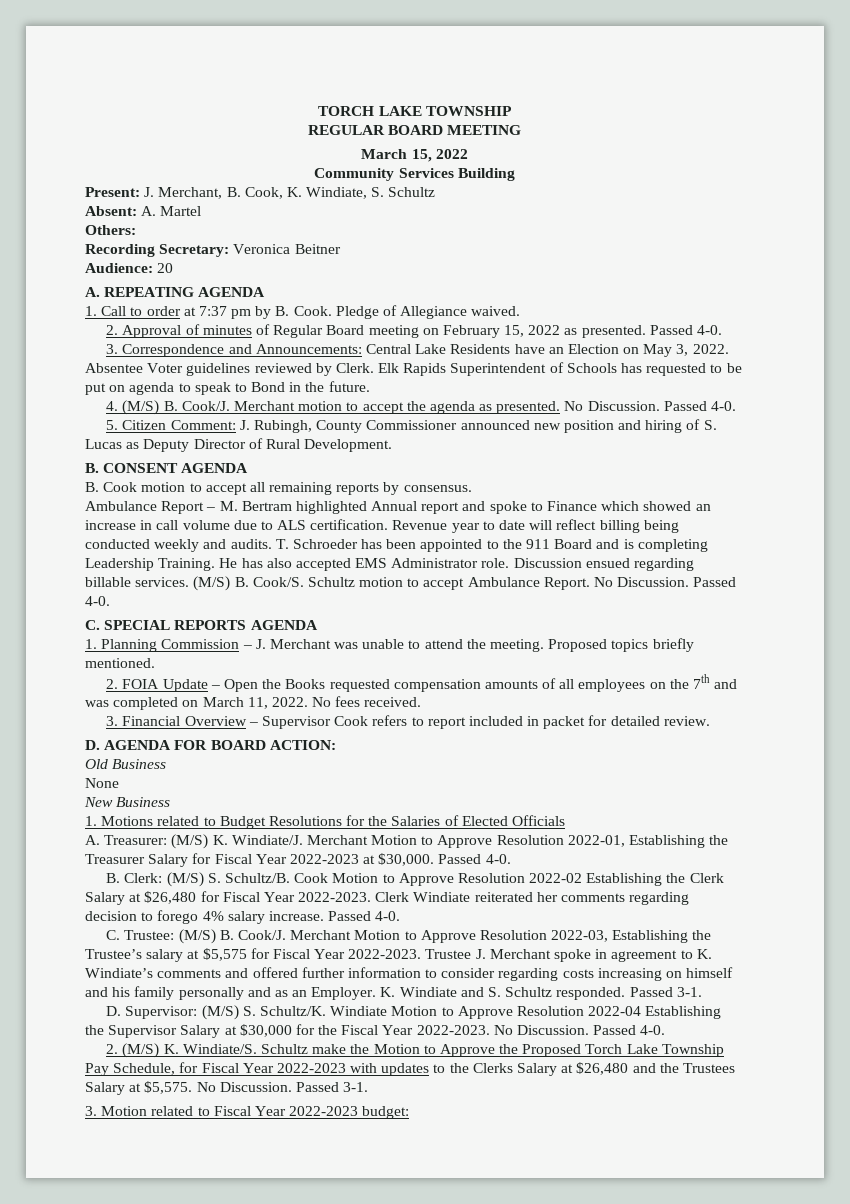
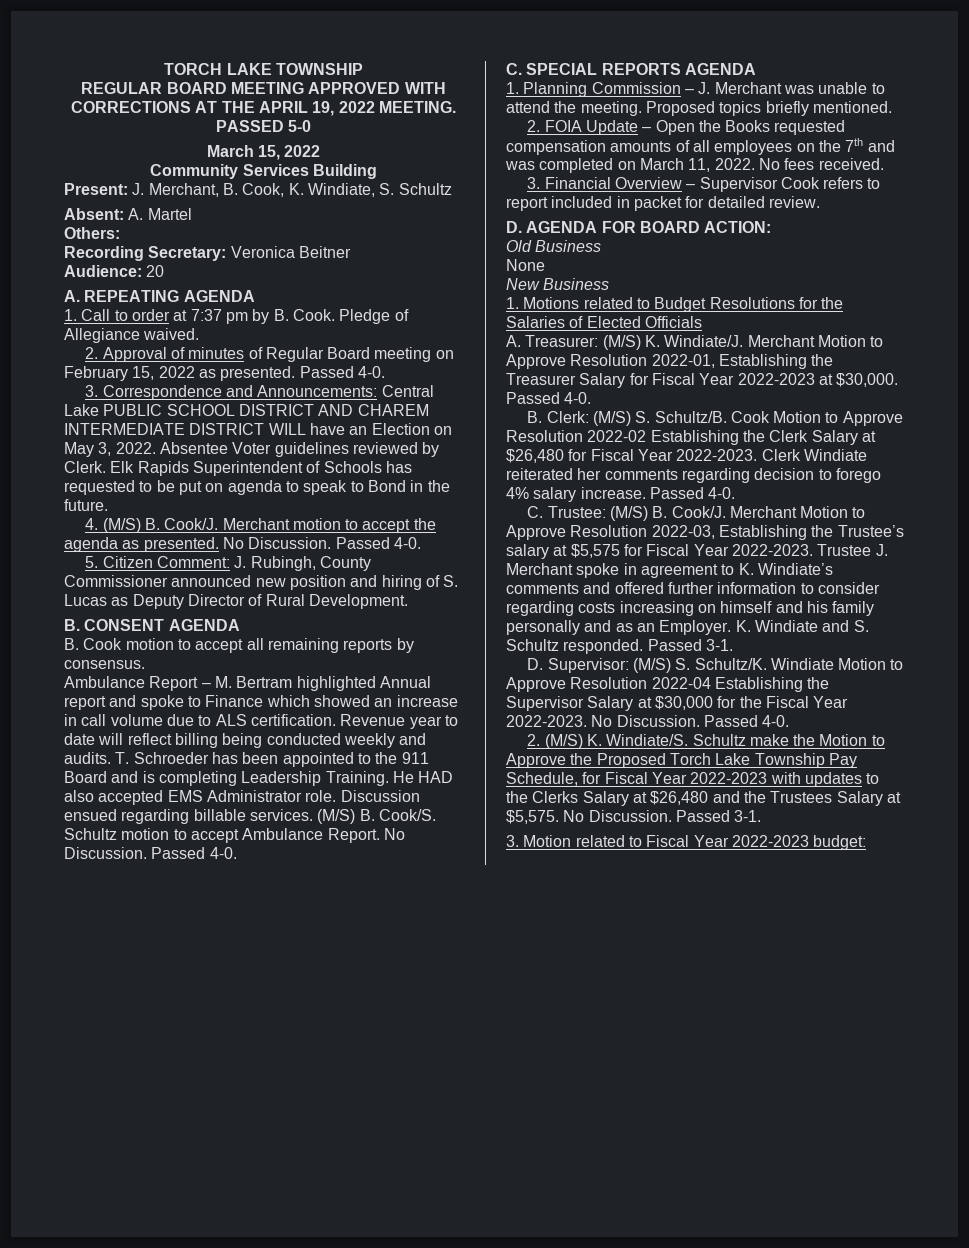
- REGULAR BOARD MEETING
+ REGULAR BOARD MEETING APPROVED WITH CORRECTIONS AT THE APRIL 19, 2022 MEETING. PASSED 5-0
- 3. Correspondence and Announcements: Central Lake Residents have an Election on May 3, 2022.
+ 3. Correspondence and Announcements: Central Lake PUBLIC SCHOOL DISTRICT AND CHAREM INTERMEDIATE DISTRICT WILL have an Election on May 3, 2022.
- He has also accepted EMS Administrator role.
+ He HAD also accepted EMS Administrator role.

